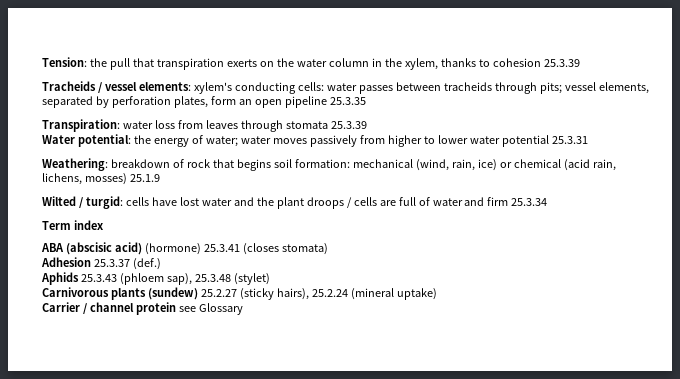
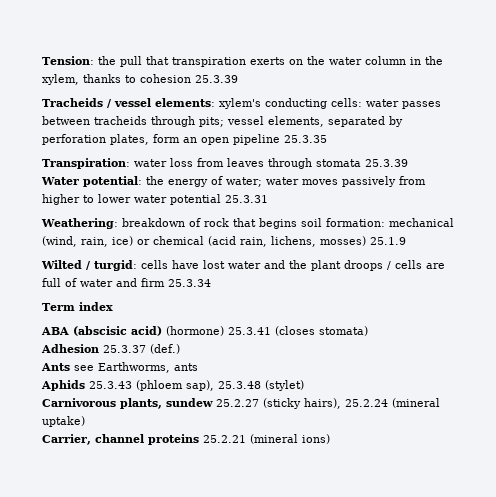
+ Ants see Earthworms, ants
- Carnivorous plants (sundew) 25.2.27 (sticky hairs), 25.2.24 (mineral uptake)
+ Carnivorous plants, sundew 25.2.27 (sticky hairs), 25.2.24 (mineral uptake)
- Carrier / channel protein see Glossary
+ Carrier, channel proteins 25.2.21 (mineral ions)

